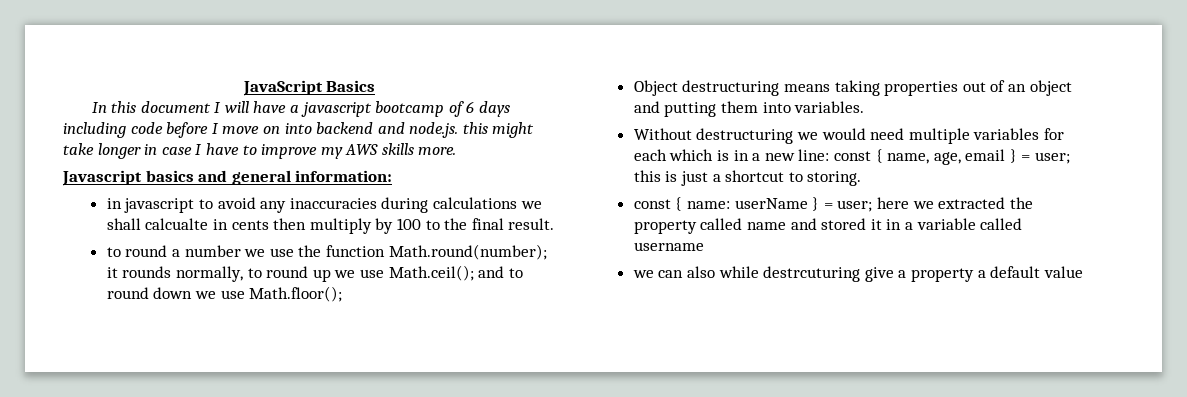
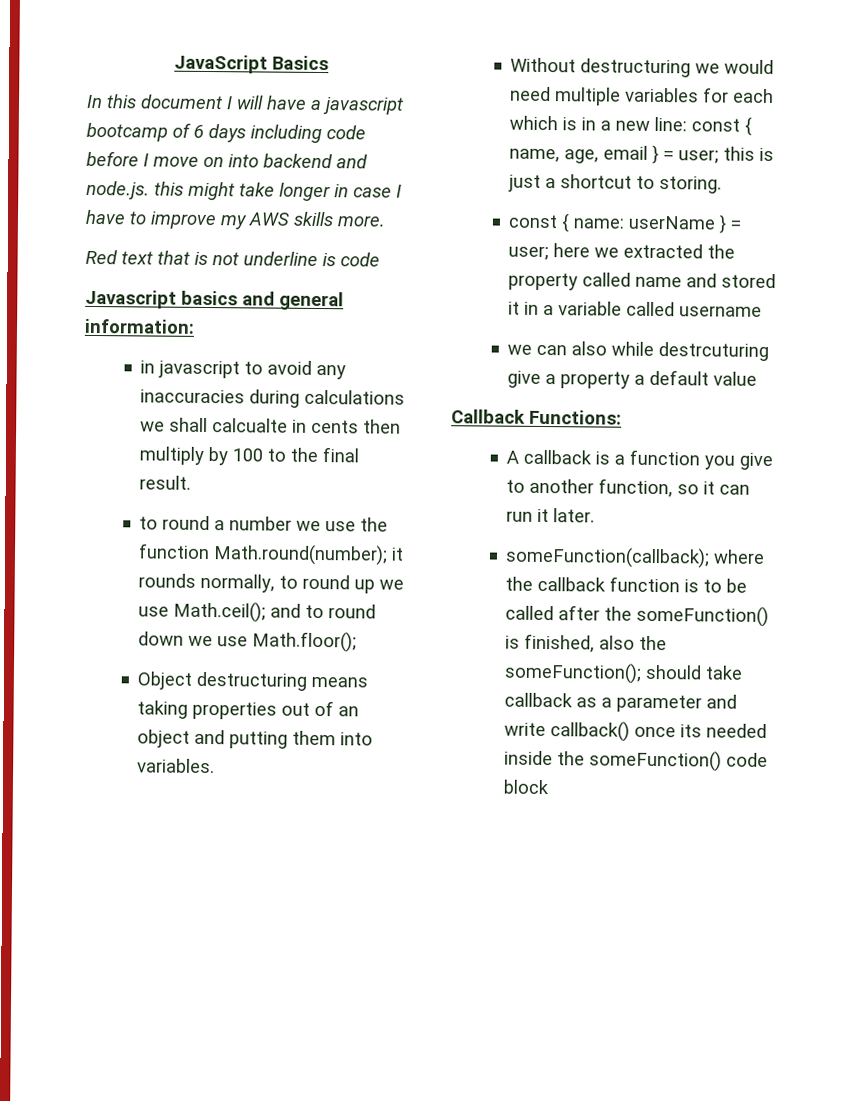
+ Red text that is not underline is code
+ Callback Functions:
+ A callback is a function you give to another function, so it can run it later.
+ someFunction(callback); where the callback function is to be called after the someFunction() is finished, also the someFunction(); should take callback as a parameter and write callback() once its needed inside the someFunction() code block

